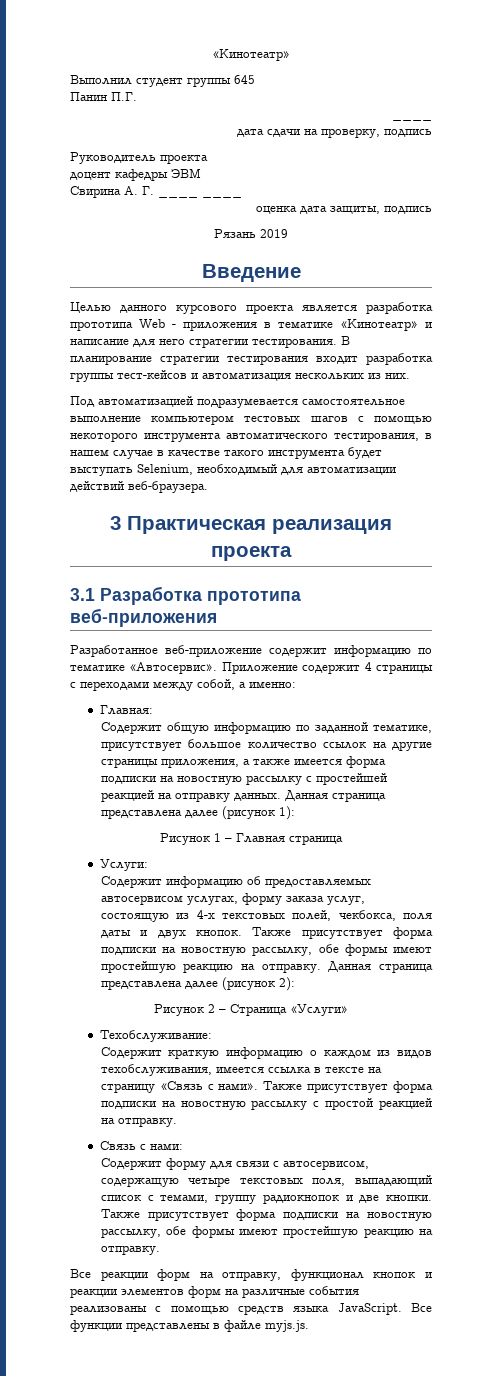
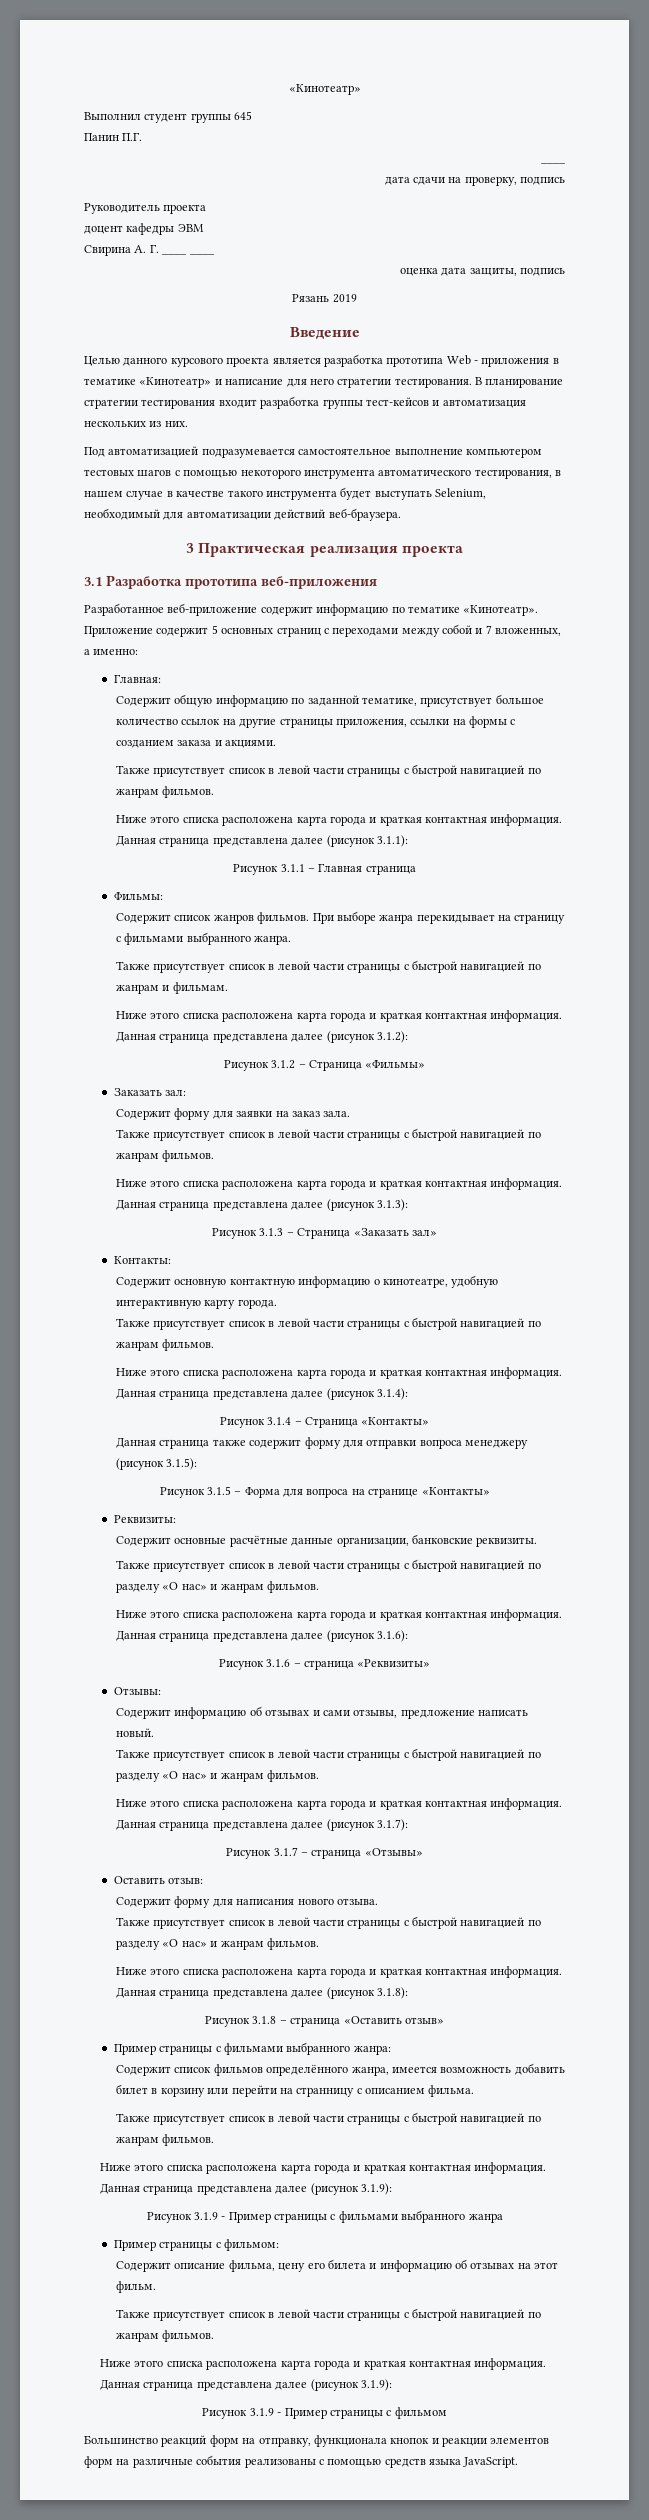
- Разработанное веб-приложение содержит информацию по тематике «Автосервис».
+ Разработанное веб-приложение содержит информацию по тематике «Кинотеатр».
- Приложение содержит 4 страницы с переходами между собой, а именно:
+ Приложение содержит 5 основных страниц с переходами между собой и 7 вложенных, а именно:
- Содержит общую информацию по заданной тематике, присутствует большое количество ссылок на другие страницы приложения, а также имеется форма подписки на новостную рассылку с простейшей реакцией на отправку данных. Данная страница представлена далее (рисунок 1):
- Рисунок 1 – Главная страница
+ Содержит общую информацию по заданной тематике, присутствует большое количество ссылок на другие страницы приложения, ссылки на формы с созданием заказа и акциями.
+ Также присутствует список в левой части страницы с быстрой навигацией по жанрам фильмов.
+ Ниже этого списка расположена карта города и краткая контактная информация. Данная страница представлена далее (рисунок 3.1.1):
+ Рисунок 3.1.1 – Главная страница
- Услуги:
- Содержит информацию об предоставляемых автосервисом услугах, форму заказа услуг, состоящую из 4-х текстовых полей, чекбокса, поля даты и двух кнопок. Также присутствует форма подписки на новостную рассылку, обе формы имеют простейшую реакцию на отправку. Данная страница представлена далее (рисунок 2):
- Рисунок 2 – Страница «Услуги»
- Техобслуживание:
- Содержит краткую информацию о каждом из видов техобслуживания, имеется ссылка в тексте на страницу «Связь с нами». Также присутствует форма подписки на новостную рассылку с простой реакцией на отправку.
- Связь с нами:
- Содержит форму для связи с автосервисом, содержащую четыре текстовых поля, выпадающий список с темами, группу радиокнопок и две кнопки. Также присутствует форма подписки на новостную рассылку, обе формы имеют простейшую реакцию на отправку.
- Все реакции форм на отправку, функционал кнопок и реакции элементов форм на различные события реализованы с помощью средств языка JavaScript. Все функции представлены в файле myjs.js.
+ Фильмы:
+ Содержит список жанров фильмов. При выборе жанра перекидывает на страницу с фильмами выбранного жанра.
+ Также присутствует список в левой части страницы с быстрой навигацией по жанрам и фильмам.
+ Ниже этого списка расположена карта города и краткая контактная информация. Данная страница представлена далее (рисунок 3.1.2):
+ Рисунок 3.1.2 – Страница «Фильмы»
+ Заказать зал:
+ Содержит форму для заявки на заказ зала.
+ Также присутствует список в левой части страницы с быстрой навигацией по жанрам фильмов.
+ Ниже этого списка расположена карта города и краткая контактная информация. Данная страница представлена далее (рисунок 3.1.3):
+ Рисунок 3.1.3 – Страница «Заказать зал»
+ Контакты:
+ Содержит основную контактную информацию о кинотеатре, удобную интерактивную карту города.
+ Также присутствует список в левой части страницы с быстрой навигацией по жанрам фильмов.
+ Ниже этого списка расположена карта города и краткая контактная информация. Данная страница представлена далее (рисунок 3.1.4):
+ Рисунок 3.1.4 – Страница «Контакты»
+ Данная страница также содержит форму для отправки вопроса менеджеру (рисунок 3.1.5):
+ Рисунок 3.1.5 – Форма для вопроса на странице «Контакты»
+ Реквизиты:
+ Содержит основные расчётные данные организации, банковские реквизиты.
+ Также присутствует список в левой части страницы с быстрой навигацией по разделу «О нас» и жанрам фильмов.
+ Ниже этого списка расположена карта города и краткая контактная информация. Данная страница представлена далее (рисунок 3.1.6):
+ Рисунок 3.1.6 – страница «Реквизиты»
+ Отзывы:
+ Содержит информацию об отзывах и сами отзывы, предложение написать новый.
+ Также присутствует список в левой части страницы с быстрой навигацией по разделу «О нас» и жанрам фильмов.
+ Ниже этого списка расположена карта города и краткая контактная информация. Данная страница представлена далее (рисунок 3.1.7):
+ Рисунок 3.1.7 – страница «Отзывы»
+ Оставить отзыв:
+ Содержит форму для написания нового отзыва.
+ Также присутствует список в левой части страницы с быстрой навигацией по разделу «О нас» и жанрам фильмов.
+ Ниже этого списка расположена карта города и краткая контактная информация. Данная страница представлена далее (рисунок 3.1.8):
+ Рисунок 3.1.8 – страница «Оставить отзыв»
+ Пример страницы с фильмами выбранного жанра:
+ Содержит список фильмов определённого жанра, имеется возможность добавить билет в корзину или перейти на странницу с описанием фильма.
+ Также присутствует список в левой части страницы с быстрой навигацией по жанрам фильмов.
+ Ниже этого списка расположена карта города и краткая контактная информация. Данная страница представлена далее (рисунок 3.1.9):
+ Рисунок 3.1.9 - Пример страницы с фильмами выбранного жанра
+ Пример страницы с фильмом:
+ Содержит описание фильма, цену его билета и информацию об отзывах на этот фильм.
+ Также присутствует список в левой части страницы с быстрой навигацией по жанрам фильмов.
+ Ниже этого списка расположена карта города и краткая контактная информация. Данная страница представлена далее (рисунок 3.1.9):
+ Рисунок 3.1.9 - Пример страницы с фильмом
+ Большинство реакций форм на отправку, функционала кнопок и реакции элементов форм на различные события реализованы с помощью средств языка JavaScript.

